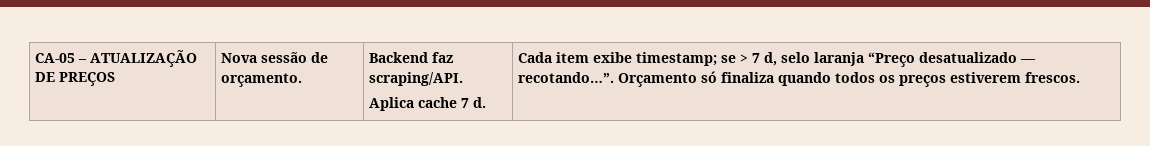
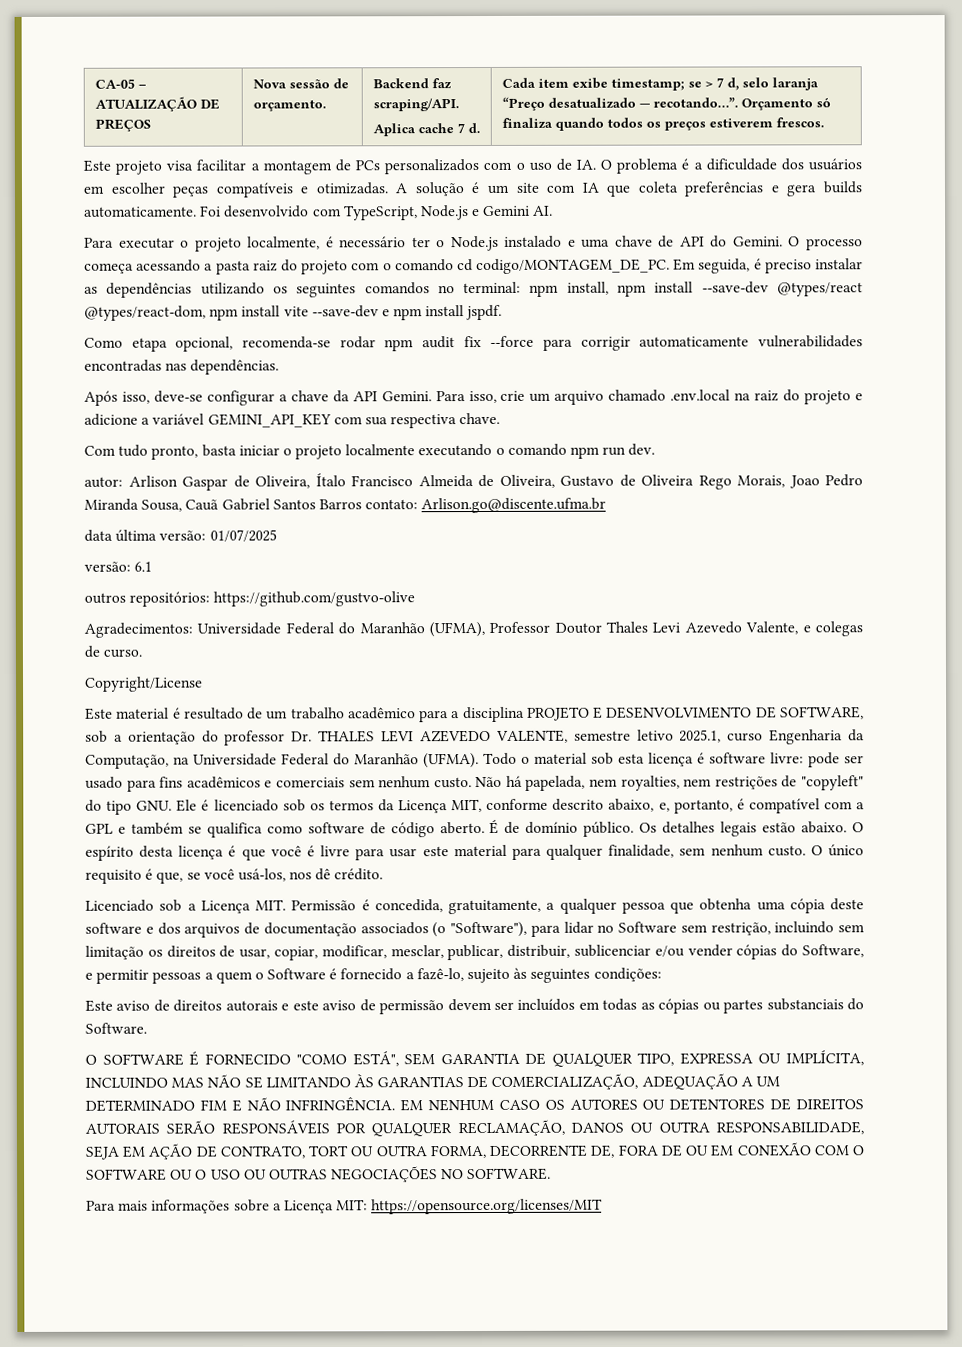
+ Este projeto visa facilitar a montagem de PCs personalizados com o uso de IA. O problema é a dificuldade dos usuários em escolher peças compatíveis e otimizadas. A solução é um site com IA que coleta preferências e gera builds automaticamente. Foi desenvolvido com TypeScript, Node.js e Gemini AI.
+ Para executar o projeto localmente, é necessário ter o Node.js instalado e uma chave de API do Gemini. O processo começa acessando a pasta raiz do projeto com o comando cd codigo/MONTAGEM_DE_PC. Em seguida, é preciso instalar as dependências utilizando os seguintes comandos no terminal: npm install, npm install --save-dev @types/react @types/react-dom, npm install vite --save-dev e npm install jspdf.
+ Como etapa opcional, recomenda-se rodar npm audit fix --force para corrigir automaticamente vulnerabilidades encontradas nas dependências.
+ Após isso, deve-se configurar a chave da API Gemini. Para isso, crie um arquivo chamado .env.local na raiz do projeto e adicione a variável GEMINI_API_KEY com sua respectiva chave.
+ Com tudo pronto, basta iniciar o projeto localmente executando o comando npm run dev.
+ autor: Arlison Gaspar de Oliveira, Ítalo Francisco Almeida de Oliveira, Gustavo de Oliveira Rego Morais, Joao Pedro Miranda Sousa, Cauã Gabriel Santos Barros contato: Arlison.go@discente.ufma.br
+ data última versão: 01/07/2025
+ versão: 6.1
+ outros repositórios: https://github.com/gustvo-olive
+ Agradecimentos: Universidade Federal do Maranhão (UFMA), Professor Doutor Thales Levi Azevedo Valente, e colegas de curso.
+ Copyright/License
+ Este material é resultado de um trabalho acadêmico para a disciplina PROJETO E DESENVOLVIMENTO DE SOFTWARE, sob a orientação do professor Dr. THALES LEVI AZEVEDO VALENTE, semestre letivo 2025.1, curso Engenharia da Computação, na Universidade Federal do Maranhão (UFMA). Todo o material sob esta licença é software livre: pode ser usado para fins acadêmicos e comerciais sem nenhum custo. Não há papelada, nem royalties, nem restrições de "copyleft" do tipo GNU. Ele é licenciado sob os termos da Licença MIT, conforme descrito abaixo, e, portanto, é compatível com a GPL e também se qualifica como software de código aberto. É de domínio público. Os detalhes legais estão abaixo. O espírito desta licença é que você é livre para usar este material para qualquer finalidade, sem nenhum custo. O único requisito é que, se você usá-los, nos dê crédito.
+ Licenciado sob a Licença MIT. Permissão é concedida, gratuitamente, a qualquer pessoa que obtenha uma cópia deste software e dos arquivos de documentação associados (o "Software"), para lidar no Software sem restrição, incluindo sem limitação os direitos de usar, copiar, modificar, mesclar, publicar, distribuir, sublicenciar e/ou vender cópias do Software, e permitir pessoas a quem o Software é fornecido a fazê-lo, sujeito às seguintes condições:
+ Este aviso de direitos autorais e este aviso de permissão devem ser incluídos em todas as cópias ou partes substanciais do Software.
+ O SOFTWARE É FORNECIDO "COMO ESTÁ", SEM GARANTIA DE QUALQUER TIPO, EXPRESSA OU IMPLÍCITA, INCLUINDO MAS NÃO SE LIMITANDO ÀS GARANTIAS DE COMERCIALIZAÇÃO, ADEQUAÇÃO A UM DETERMINADO FIM E NÃO INFRINGÊNCIA. EM NENHUM CASO OS AUTORES OU DETENTORES DE DIREITOS AUTORAIS SERÃO RESPONSÁVEIS POR QUALQUER RECLAMAÇÃO, DANOS OU OUTRA RESPONSABILIDADE, SEJA EM AÇÃO DE CONTRATO, TORT OU OUTRA FORMA, DECORRENTE DE, FORA DE OU EM CONEXÃO COM O SOFTWARE OU O USO OU OUTRAS NEGOCIAÇÕES NO SOFTWARE.
+ Para mais informações sobre a Licença MIT: https://opensource.org/licenses/MIT

